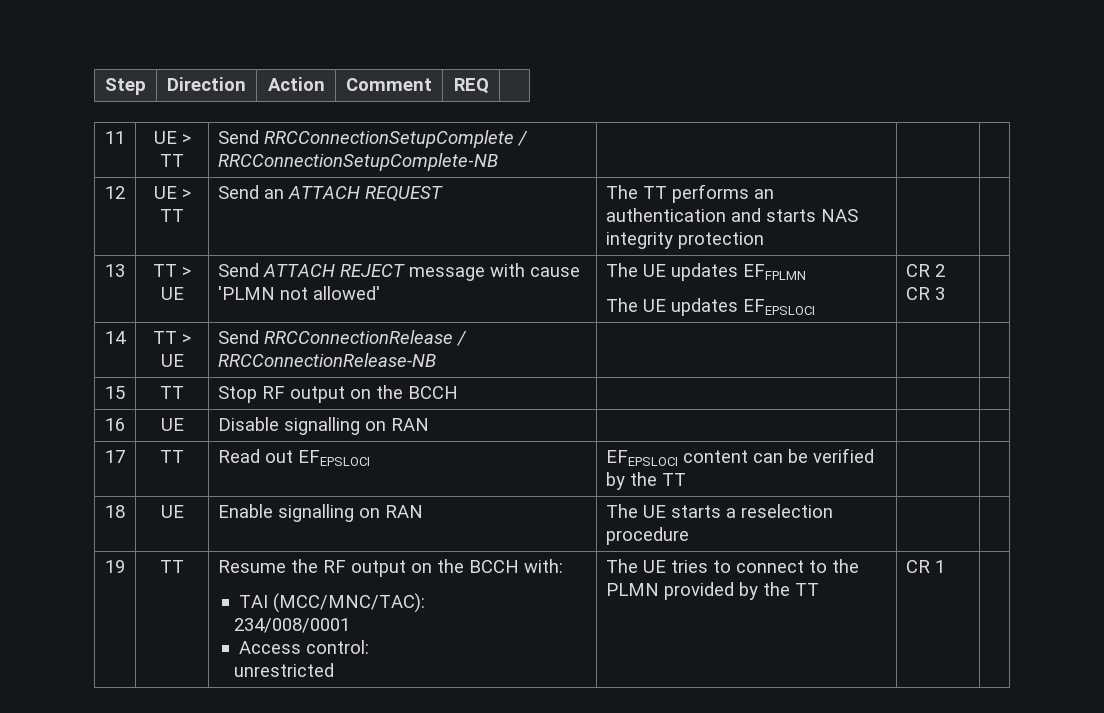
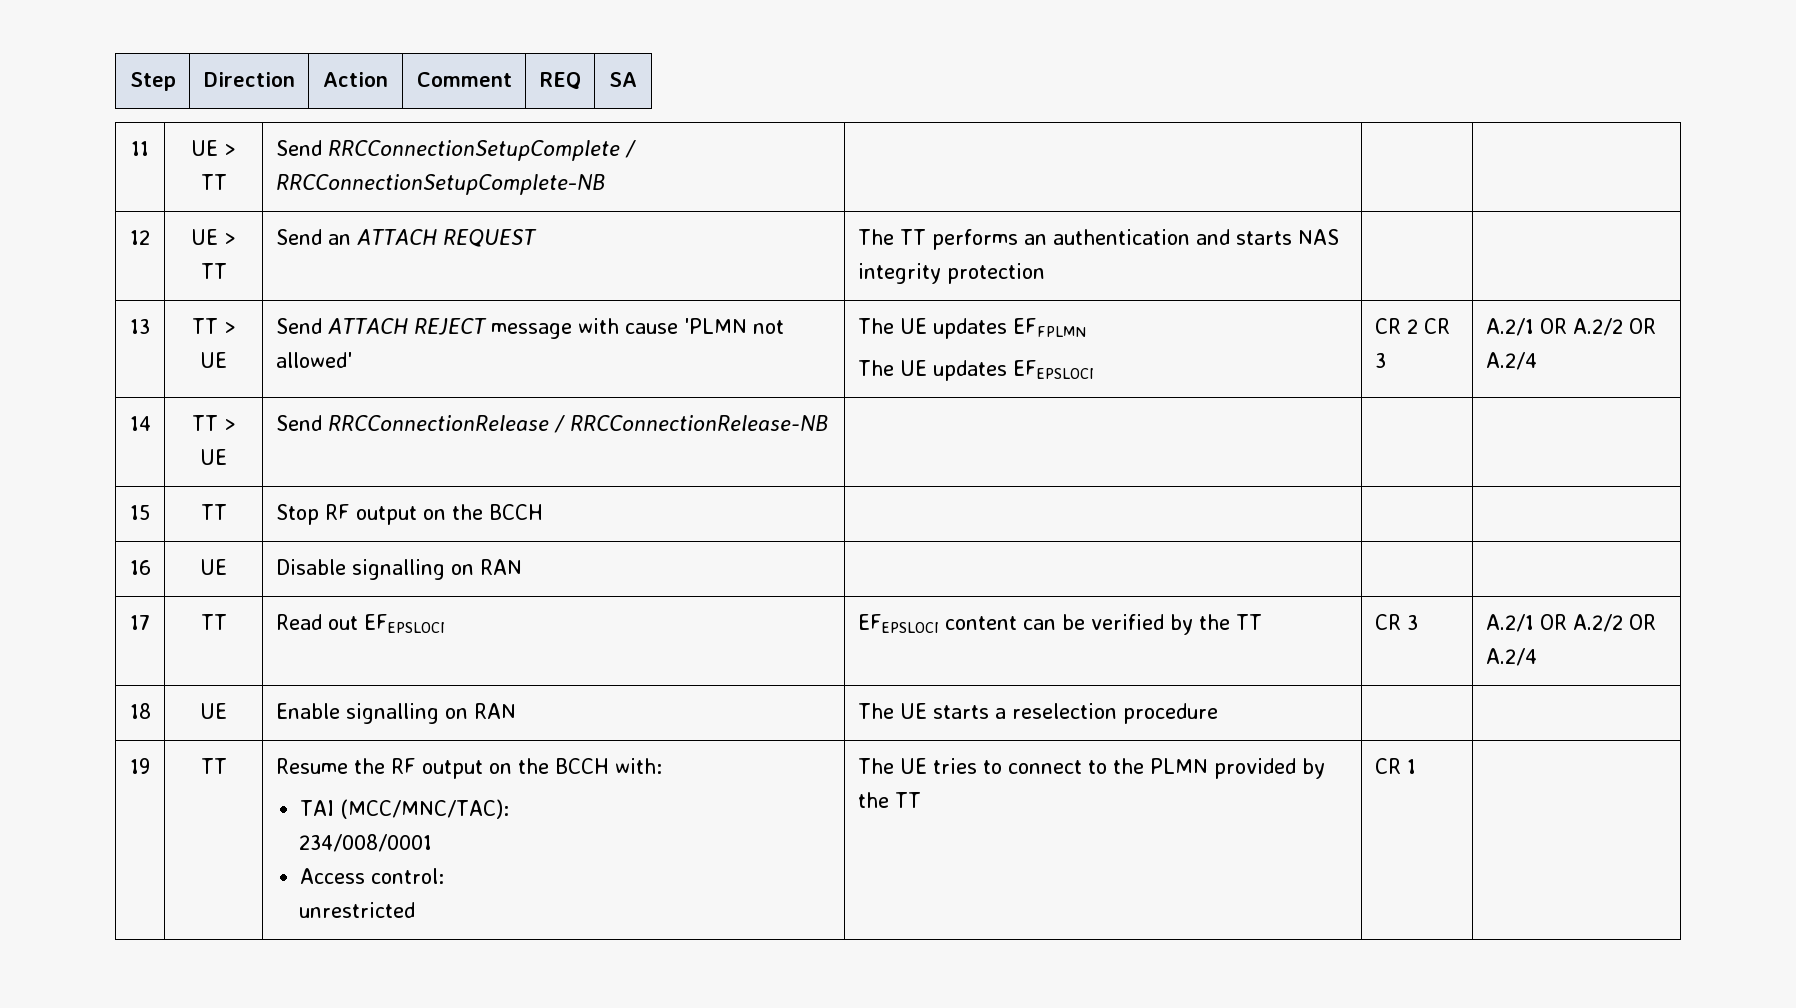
- Step | Direction | Action | Comment | REQ |
+ Step | Direction | Action | Comment | REQ | SA
  13 | TT > UE | Send ATTACH REJECT message with cause 'PLMN not allowed' | The UE updates EFFPLMN
- The UE updates EFEPSLOCI | CR 2 CR 3 |
+ The UE updates EFEPSLOCI | CR 2 CR 3 | A.2/1 OR A.2/2 OR A.2/4
- 17 | TT | Read out EFEPSLOCI | EFEPSLOCI content can be verified by the TT | |
+ 17 | TT | Read out EFEPSLOCI | EFEPSLOCI content can be verified by the TT | CR 3 | A.2/1 OR A.2/2 OR A.2/4

